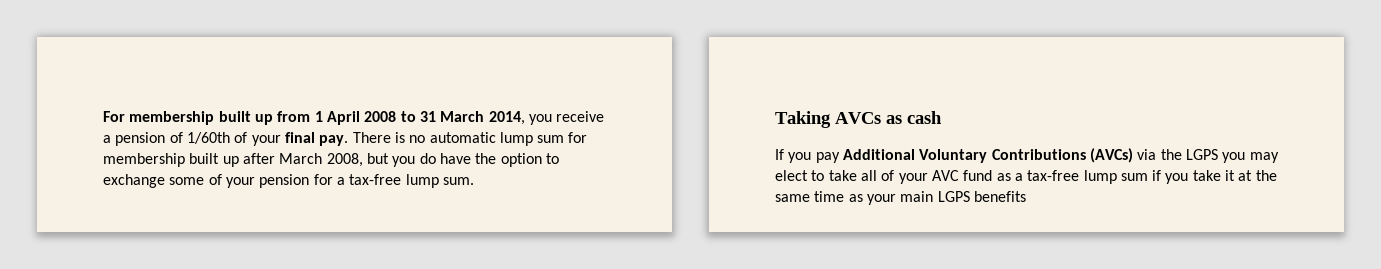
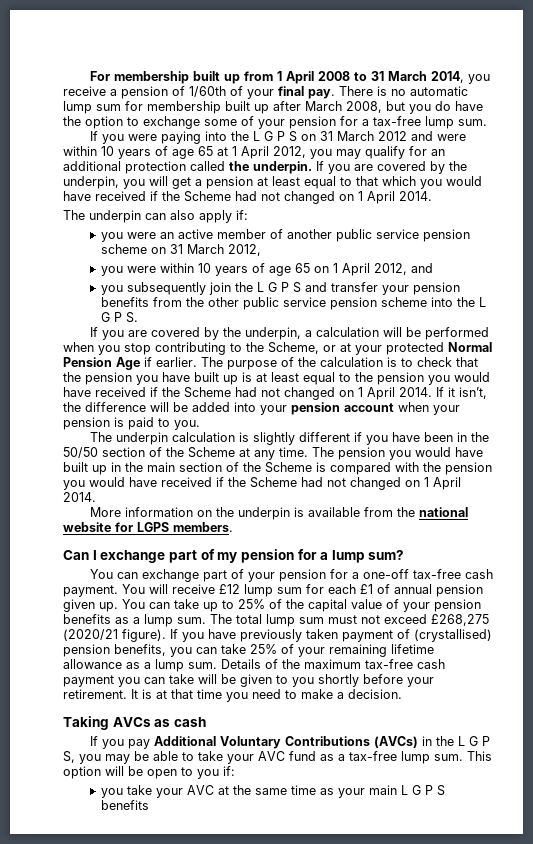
+ If you were paying into the L G P S on 31 March 2012 and were within 10 years of age 65 at 1 April 2012, you may qualify for an additional protection called the underpin. If you are covered by the underpin, you will get a pension at least equal to that which you would have received if the Scheme had not changed on 1 April 2014.
+ The underpin can also apply if:
+ you were an active member of another public service pension scheme on 31 March 2012,
+ you were within 10 years of age 65 on 1 April 2012, and
+ you subsequently join the L G P S and transfer your pension benefits from the other public service pension scheme into the L G P S.
+ If you are covered by the underpin, a calculation will be performed when you stop contributing to the Scheme, or at your protected Normal Pension Age if earlier. The purpose of the calculation is to check that the pension you have built up is at least equal to the pension you would have received if the Scheme had not changed on 1 April 2014. If it isn’t, the difference will be added into your pension account when your pension is paid to you.
+ The underpin calculation is slightly different if you have been in the 50/50 section of the Scheme at any time. The pension you would have built up in the main section of the Scheme is compared with the pension you would have received if the Scheme had not changed on 1 April 2014.
+ More information on the underpin is available from the national website for LGPS members.
+ Can I exchange part of my pension for a lump sum?
+ You can exchange part of your pension for a one-off tax-free cash payment. You will receive £12 lump sum for each £1 of annual pension given up. You can take up to 25% of the capital value of your pension benefits as a lump sum. The total lump sum must not exceed £268,275 (2020/21 figure). If you have previously taken payment of (crystallised) pension benefits, you can take 25% of your remaining lifetime allowance as a lump sum. Details of the maximum tax-free cash payment you can take will be given to you shortly before your retirement. It is at that time you need to make a decision.
- If you pay Additional Voluntary Contributions (AVCs) via the LGPS you may elect to take all of your AVC fund as a tax-free lump sum if you take it at the same time as your main LGPS benefits
+ If you pay Additional Voluntary Contributions (AVCs) in the L G P S, you may be able to take your AVC fund as a tax-free lump sum. This option will be open to you if:
+ you take your AVC at the same time as your main L G P S benefits

